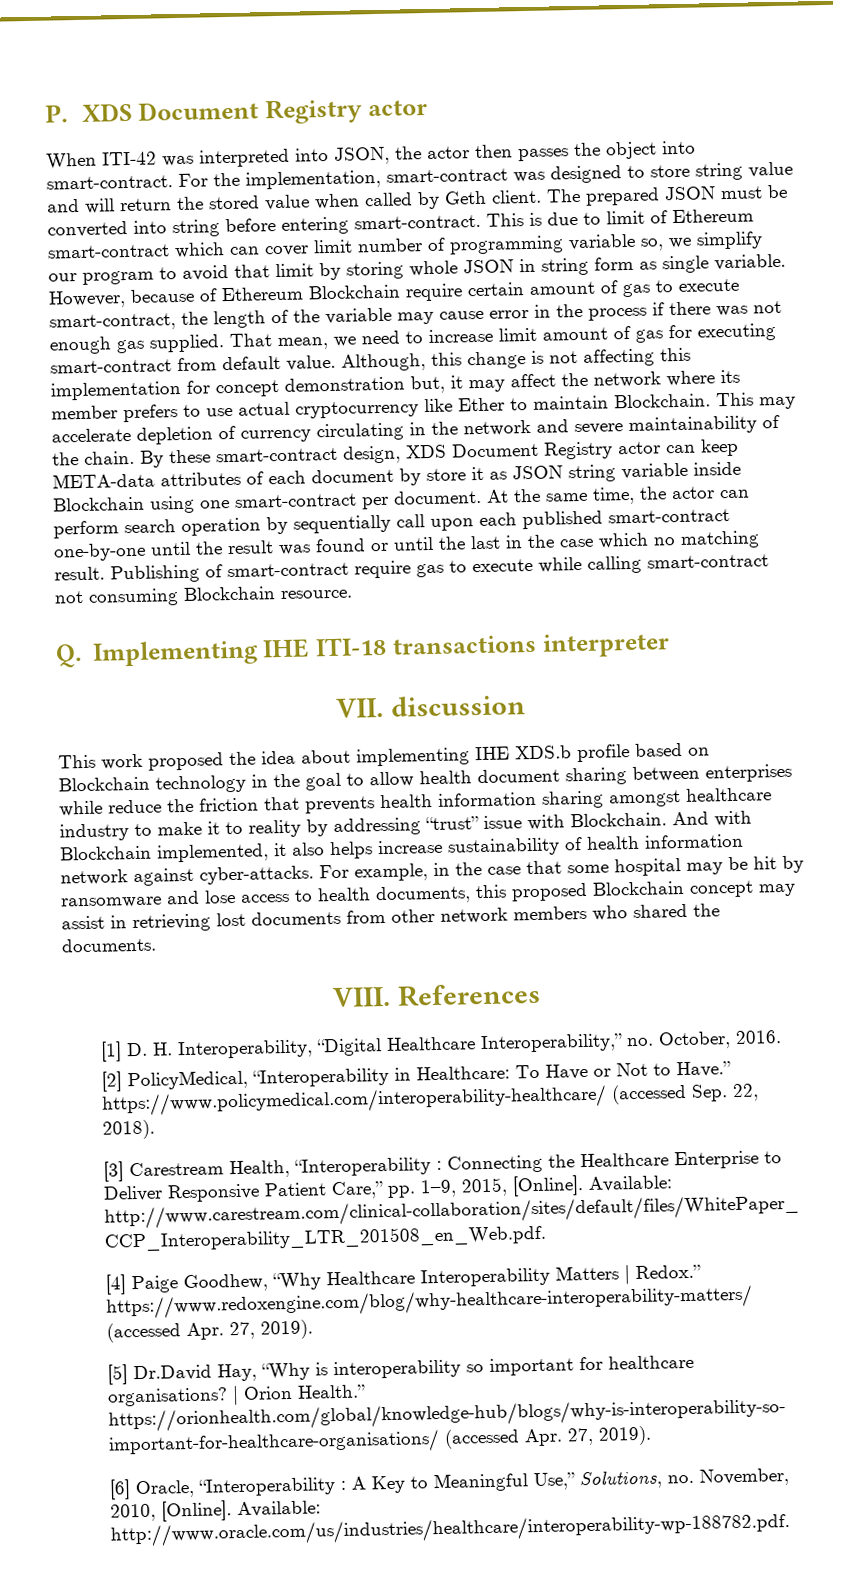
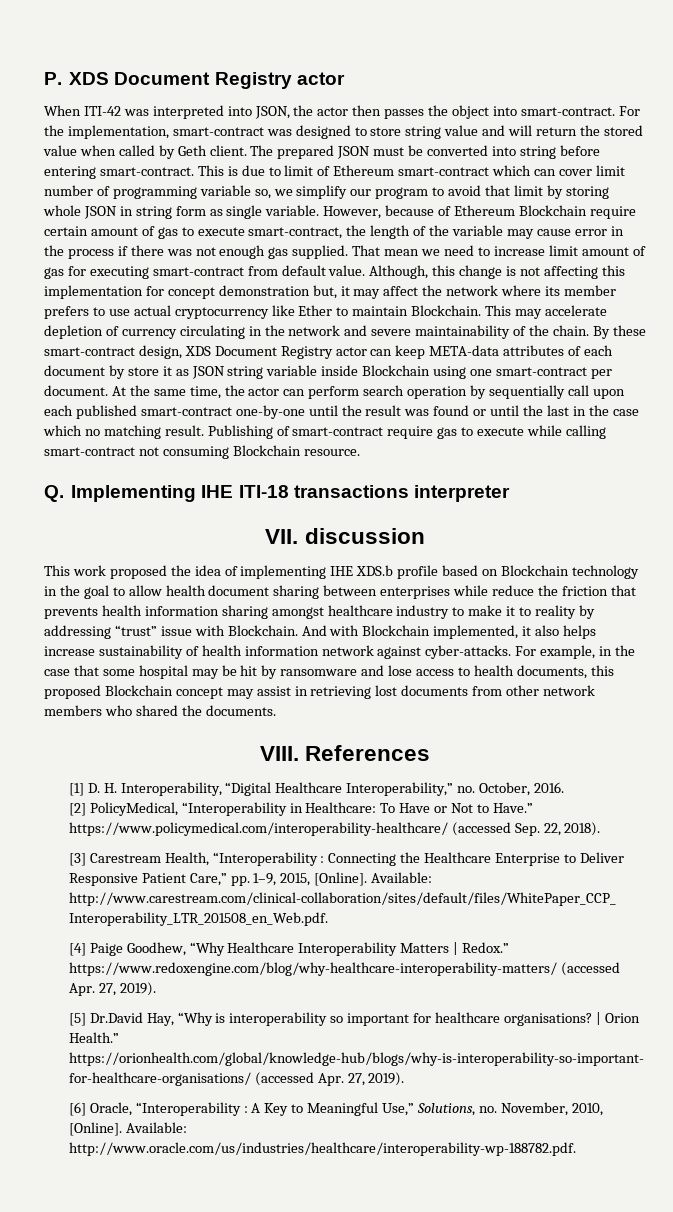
- That mean, we need to increase limit amount of gas for executing smart-contract from default value.
+ That mean we need to increase limit amount of gas for executing smart-contract from default value.
- This work proposed the idea about implementing IHE XDS.b profile based on Blockchain technology in the goal to allow health document sharing between enterprises while reduce the friction that prevents health information sharing amongst healthcare industry to make it to reality by addressing “trust” issue with Blockchain.
+ This work proposed the idea of implementing IHE XDS.b profile based on Blockchain technology in the goal to allow health document sharing between enterprises while reduce the friction that prevents health information sharing amongst healthcare industry to make it to reality by addressing “trust” issue with Blockchain.

